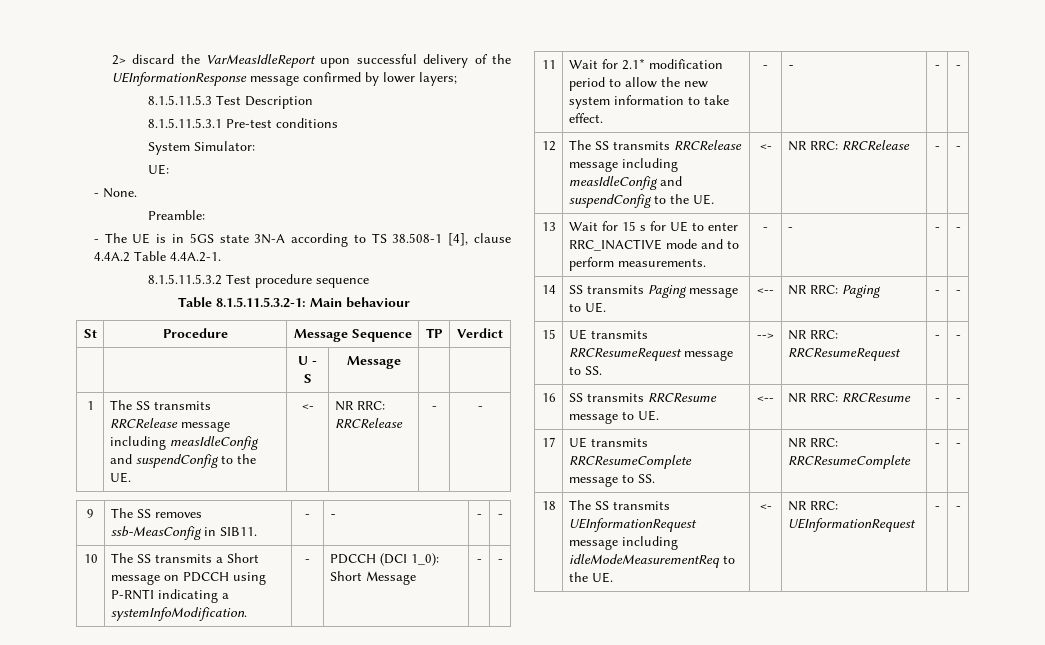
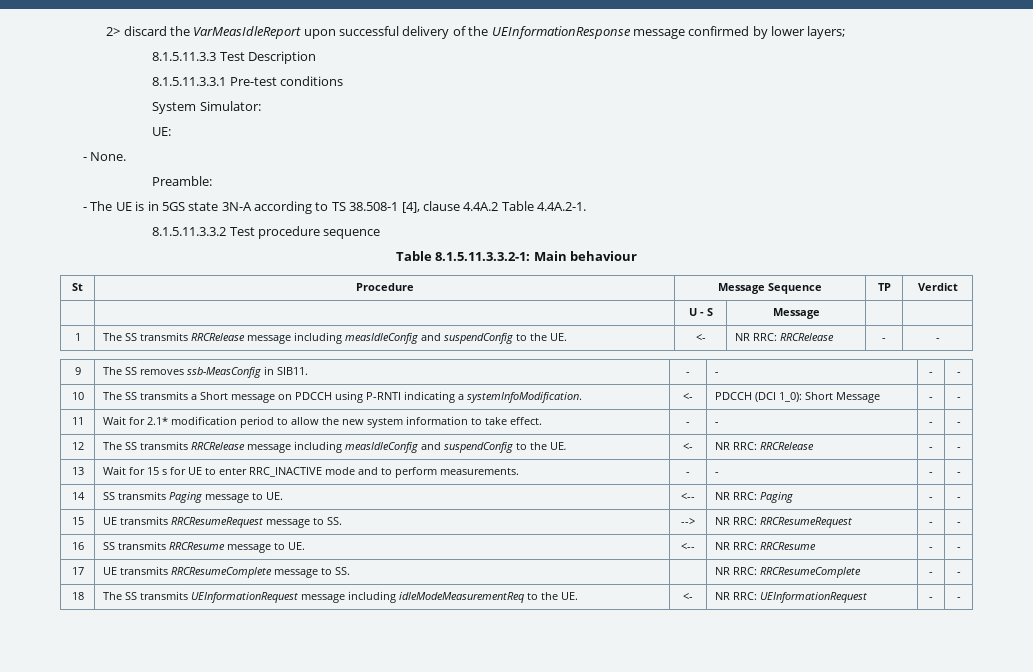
- 8.1.5.11.5.3 Test Description
+ 8.1.5.11.3.3 Test Description
- 8.1.5.11.5.3.1 Pre-test conditions
+ 8.1.5.11.3.3.1 Pre-test conditions
- 8.1.5.11.5.3.2 Test procedure sequence
+ 8.1.5.11.3.3.2 Test procedure sequence
- Table 8.1.5.11.5.3.2-1: Main behaviour
+ Table 8.1.5.11.3.3.2-1: Main behaviour
- 10 | The SS transmits a Short message on PDCCH using P-RNTI indicating a systemInfoModification. | - | PDCCH (DCI 1_0): Short Message | - | -
+ 10 | The SS transmits a Short message on PDCCH using P-RNTI indicating a systemInfoModification. | <- | PDCCH (DCI 1_0): Short Message | - | -

